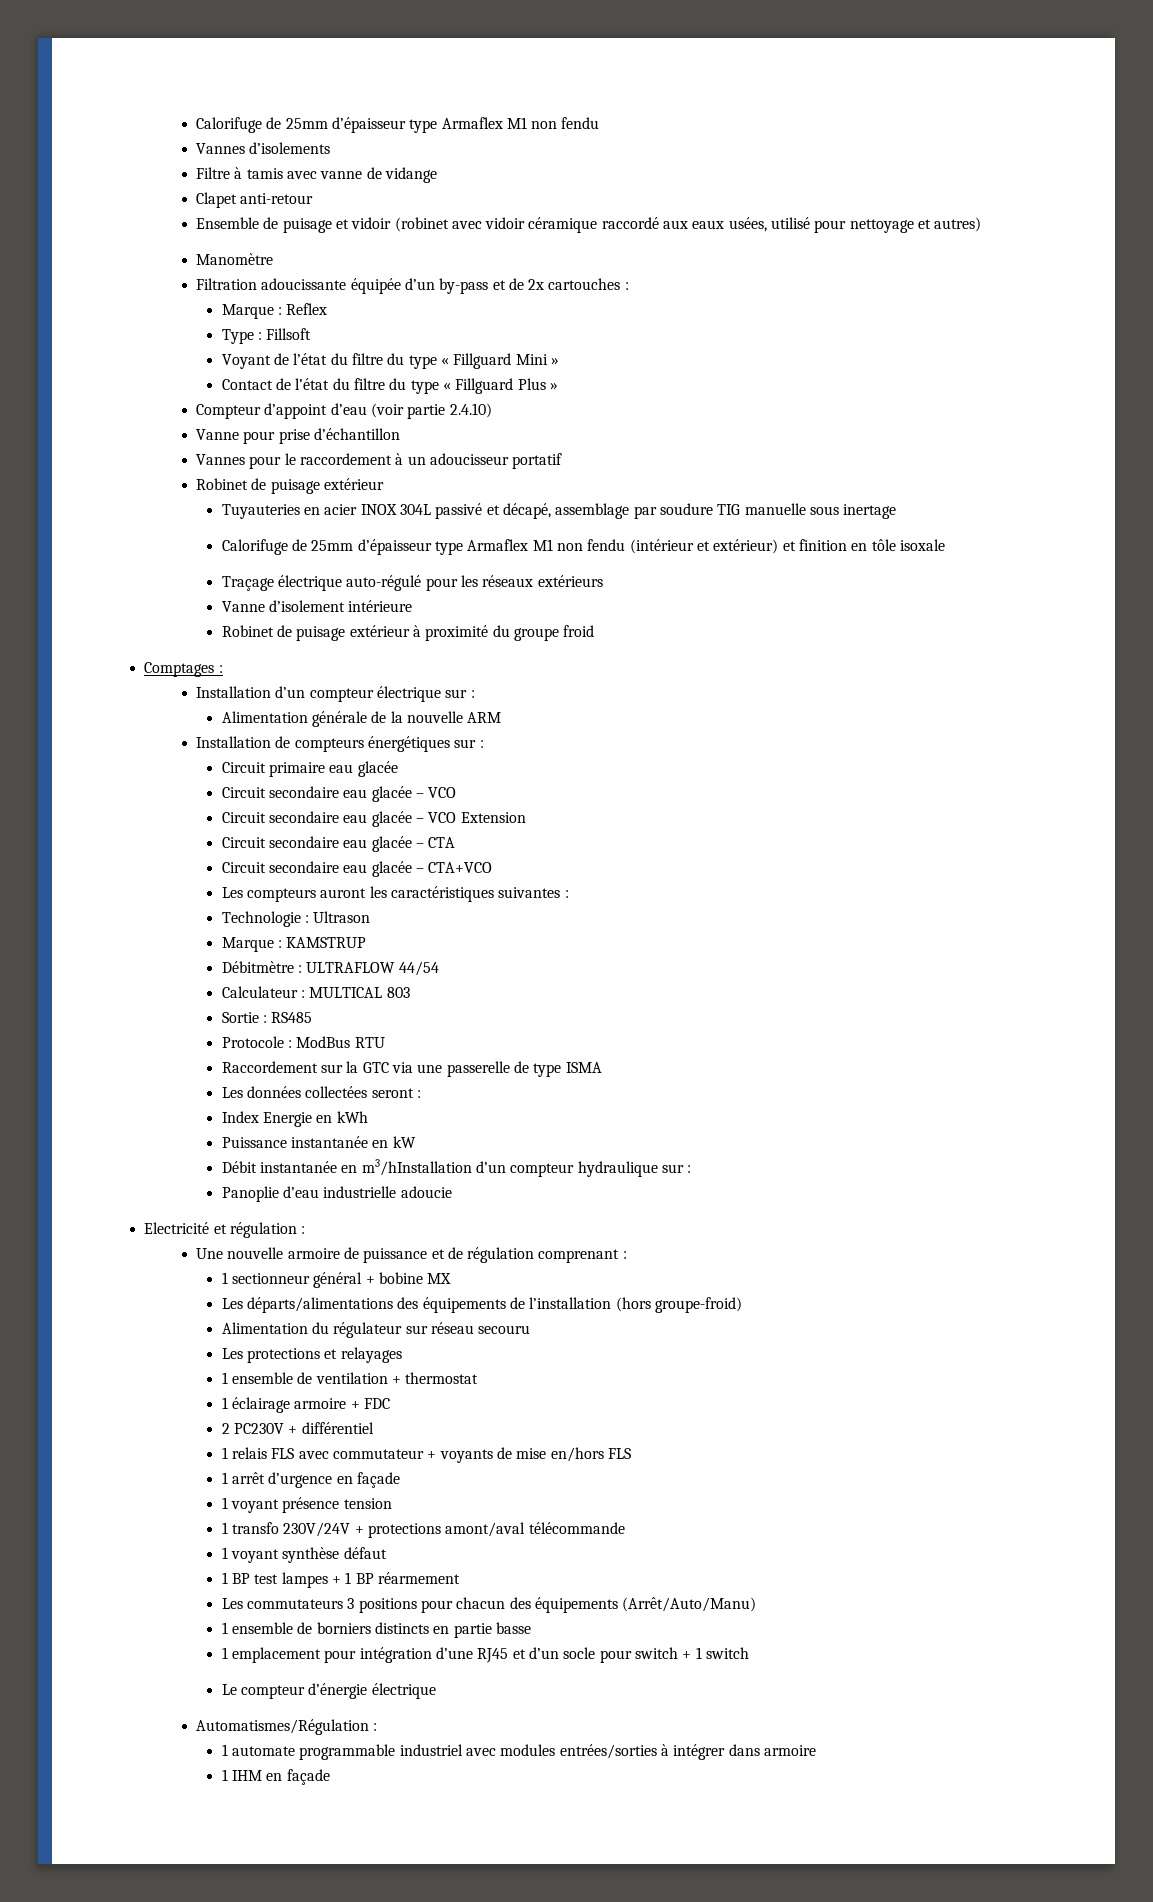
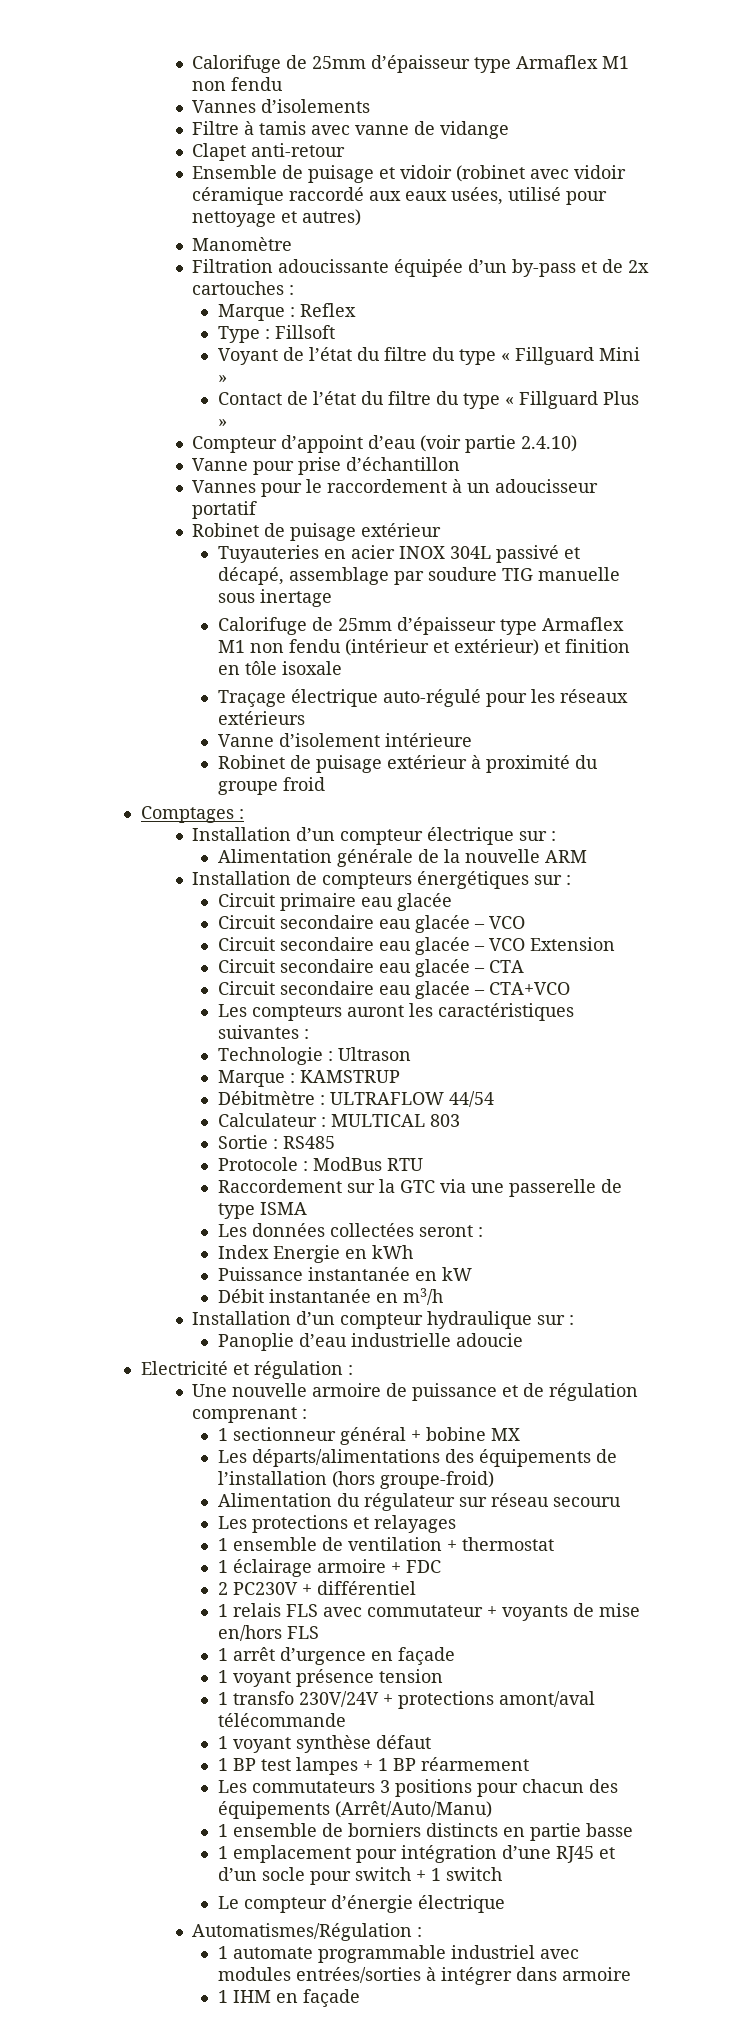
- Débit instantanée en m3/hInstallation d’un compteur hydraulique sur :
+ Débit instantanée en m3/h
+ Installation d’un compteur hydraulique sur :

